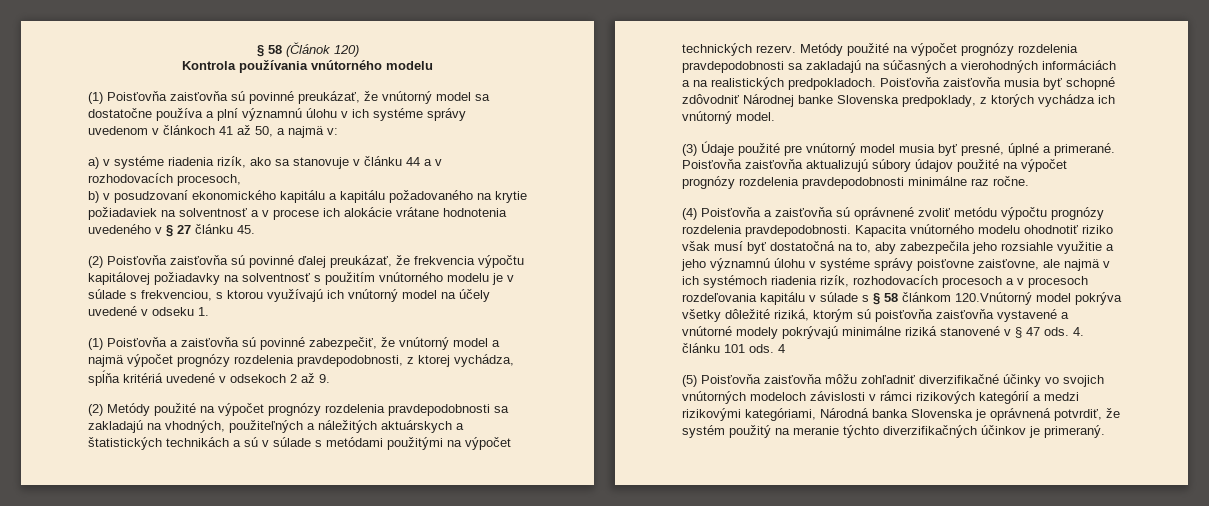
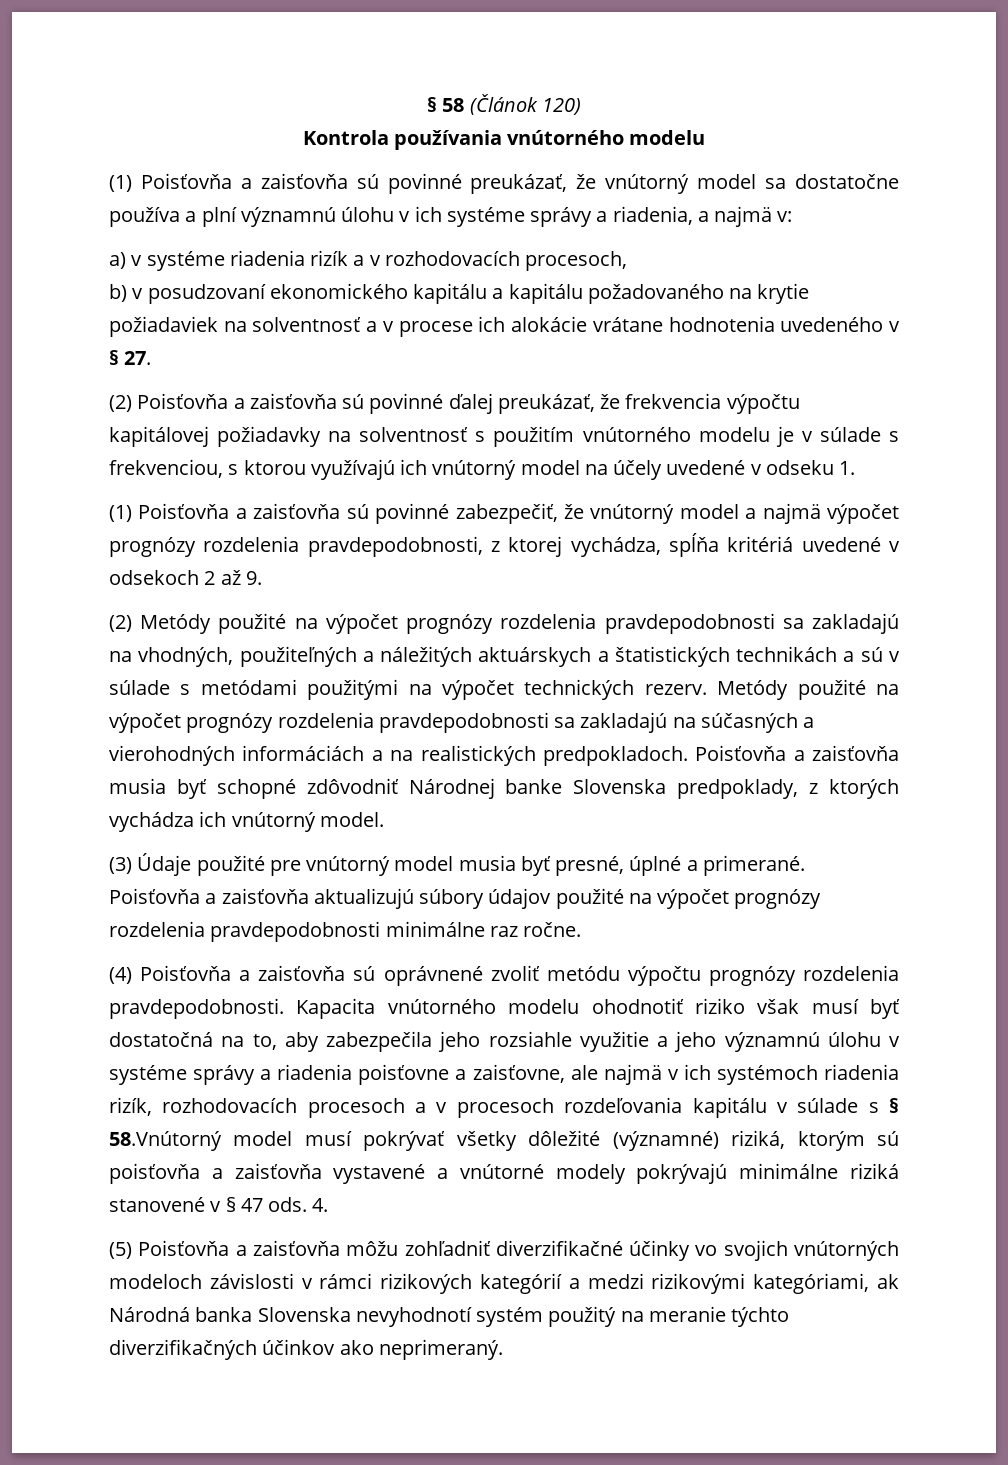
- (1) Poisťovňa zaisťovňa sú povinné preukázať, že vnútorný model sa dostatočne používa a plní významnú úlohu v ich systéme správy uvedenom v článkoch 41 až 50, a najmä v:
+ (1) Poisťovňa a zaisťovňa sú povinné preukázať, že vnútorný model sa dostatočne používa a plní významnú úlohu v ich systéme správy a riadenia, a najmä v:
- a) v systéme riadenia rizík, ako sa stanovuje v článku 44 a v rozhodovacích procesoch,
+ a) v systéme riadenia rizík a v rozhodovacích procesoch,
- b) v posudzovaní ekonomického kapitálu a kapitálu požadovaného na krytie požiadaviek na solventnosť a v procese ich alokácie vrátane hodnotenia uvedeného v § 27 článku 45.
+ b) v posudzovaní ekonomického kapitálu a kapitálu požadovaného na krytie požiadaviek na solventnosť a v procese ich alokácie vrátane hodnotenia uvedeného v § 27.
- (2) Poisťovňa zaisťovňa sú povinné ďalej preukázať, že frekvencia výpočtu kapitálovej požiadavky na solventnosť s použitím vnútorného modelu je v súlade s frekvenciou, s ktorou využívajú ich vnútorný model na účely uvedené v odseku 1.
+ (2) Poisťovňa a zaisťovňa sú povinné ďalej preukázať, že frekvencia výpočtu kapitálovej požiadavky na solventnosť s použitím vnútorného modelu je v súlade s frekvenciou, s ktorou využívajú ich vnútorný model na účely uvedené v odseku 1.
- Poisťovňa zaisťovňa musia byť schopné zdôvodniť Národnej banke Slovenska predpoklady, z ktorých vychádza ich vnútorný model.
+ Poisťovňa a zaisťovňa musia byť schopné zdôvodniť Národnej banke Slovenska predpoklady, z ktorých vychádza ich vnútorný model.
- Poisťovňa zaisťovňa aktualizujú súbory údajov použité na výpočet prognózy rozdelenia pravdepodobnosti minimálne raz ročne.
+ Poisťovňa a zaisťovňa aktualizujú súbory údajov použité na výpočet prognózy rozdelenia pravdepodobnosti minimálne raz ročne.
- Kapacita vnútorného modelu ohodnotiť riziko však musí byť dostatočná na to, aby zabezpečila jeho rozsiahle využitie a jeho významnú úlohu v systéme správy poisťovne zaisťovne, ale najmä v ich systémoch riadenia rizík, rozhodovacích procesoch a v procesoch rozdeľovania kapitálu v súlade s § 58 článkom 120.Vnútorný model pokrýva všetky dôležité riziká, ktorým sú poisťovňa zaisťovňa vystavené a vnútorné modely pokrývajú minimálne riziká stanovené v § 47 ods.
+ Kapacita vnútorného modelu ohodnotiť riziko však musí byť dostatočná na to, aby zabezpečila jeho rozsiahle využitie a jeho významnú úlohu v systéme správy a riadenia poisťovne a zaisťovne, ale najmä v ich systémoch riadenia rizík, rozhodovacích procesoch a v procesoch rozdeľovania kapitálu v súlade s § 58.Vnútorný model musí pokrývať všetky dôležité (významné) riziká, ktorým sú poisťovňa a zaisťovňa vystavené a vnútorné modely pokrývajú minimálne riziká stanovené v § 47 ods.
- 4. článku 101 ods. 4
+ 4.
- (5) Poisťovňa zaisťovňa môžu zohľadniť diverzifikačné účinky vo svojich vnútorných modeloch závislosti v rámci rizikových kategórií a medzi rizikovými kategóriami, Národná banka Slovenska je oprávnená potvrdiť, že systém použitý na meranie týchto diverzifikačných účinkov je primeraný.
+ (5) Poisťovňa a zaisťovňa môžu zohľadniť diverzifikačné účinky vo svojich vnútorných modeloch závislosti v rámci rizikových kategórií a medzi rizikovými kategóriami, ak Národná banka Slovenska nevyhodnotí systém použitý na meranie týchto diverzifikačných účinkov ako neprimeraný.

